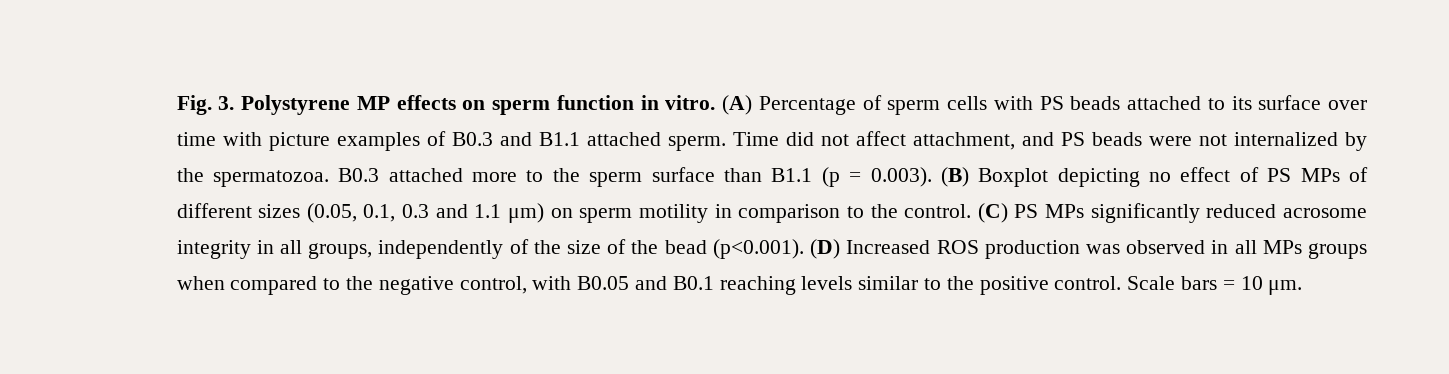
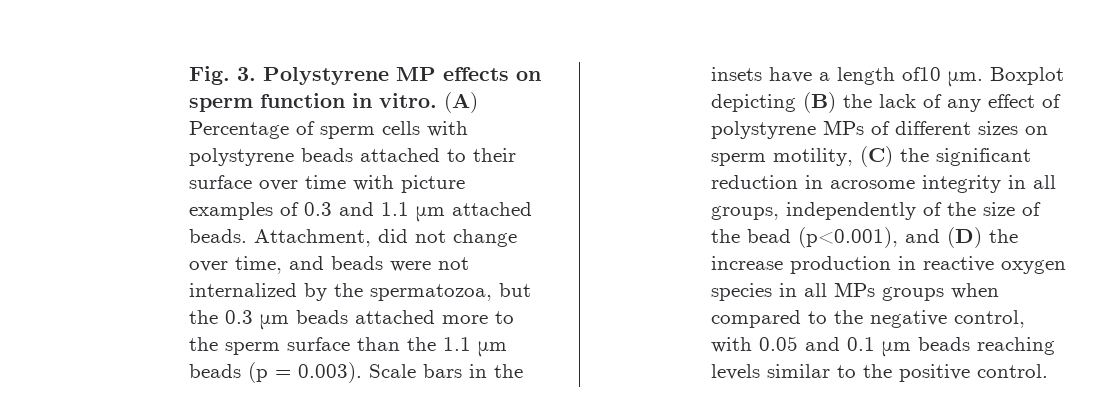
- (A) Percentage of sperm cells with PS beads attached to its surface over time with picture examples of B0.3 and B1.1 attached sperm. Time did not affect attachment, and PS beads were not internalized by the spermatozoa. B0.3 attached more to the sperm surface than B1.1 (p = 0.003). (B) Boxplot depicting no effect of PS MPs of different sizes (0.05, 0.1, 0.3 and 1.1 μm) on sperm motility in comparison to the control. (C) PS MPs significantly reduced acrosome integrity in all groups, independently of the size of the bead (p<0.001). (D) Increased ROS production was observed in all MPs groups when compared to the negative control, with B0.05 and B0.1 reaching levels similar to the positive control. Scale bars = 10 μm.
+ (A) Percentage of sperm cells with polystyrene beads attached to their surface over time with picture examples of 0.3 and 1.1 μm attached beads. Attachment, did not change over time, and beads were not internalized by the spermatozoa, but the 0.3 μm beads attached more to the sperm surface than the 1.1 μm beads (p = 0.003). Scale bars in the insets have a length of10 μm. Boxplot depicting (B) the lack of any effect of polystyrene MPs of different sizes on sperm motility, (C) the significant reduction in acrosome integrity in all groups, independently of the size of the bead (p<0.001), and (D) the increase production in reactive oxygen species in all MPs groups when compared to the negative control, with 0.05 and 0.1 μm beads reaching levels similar to the positive control.

